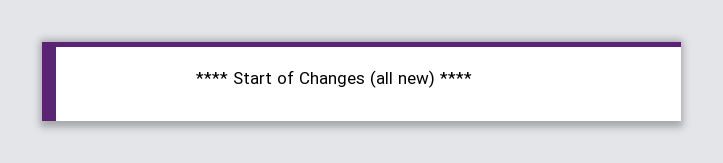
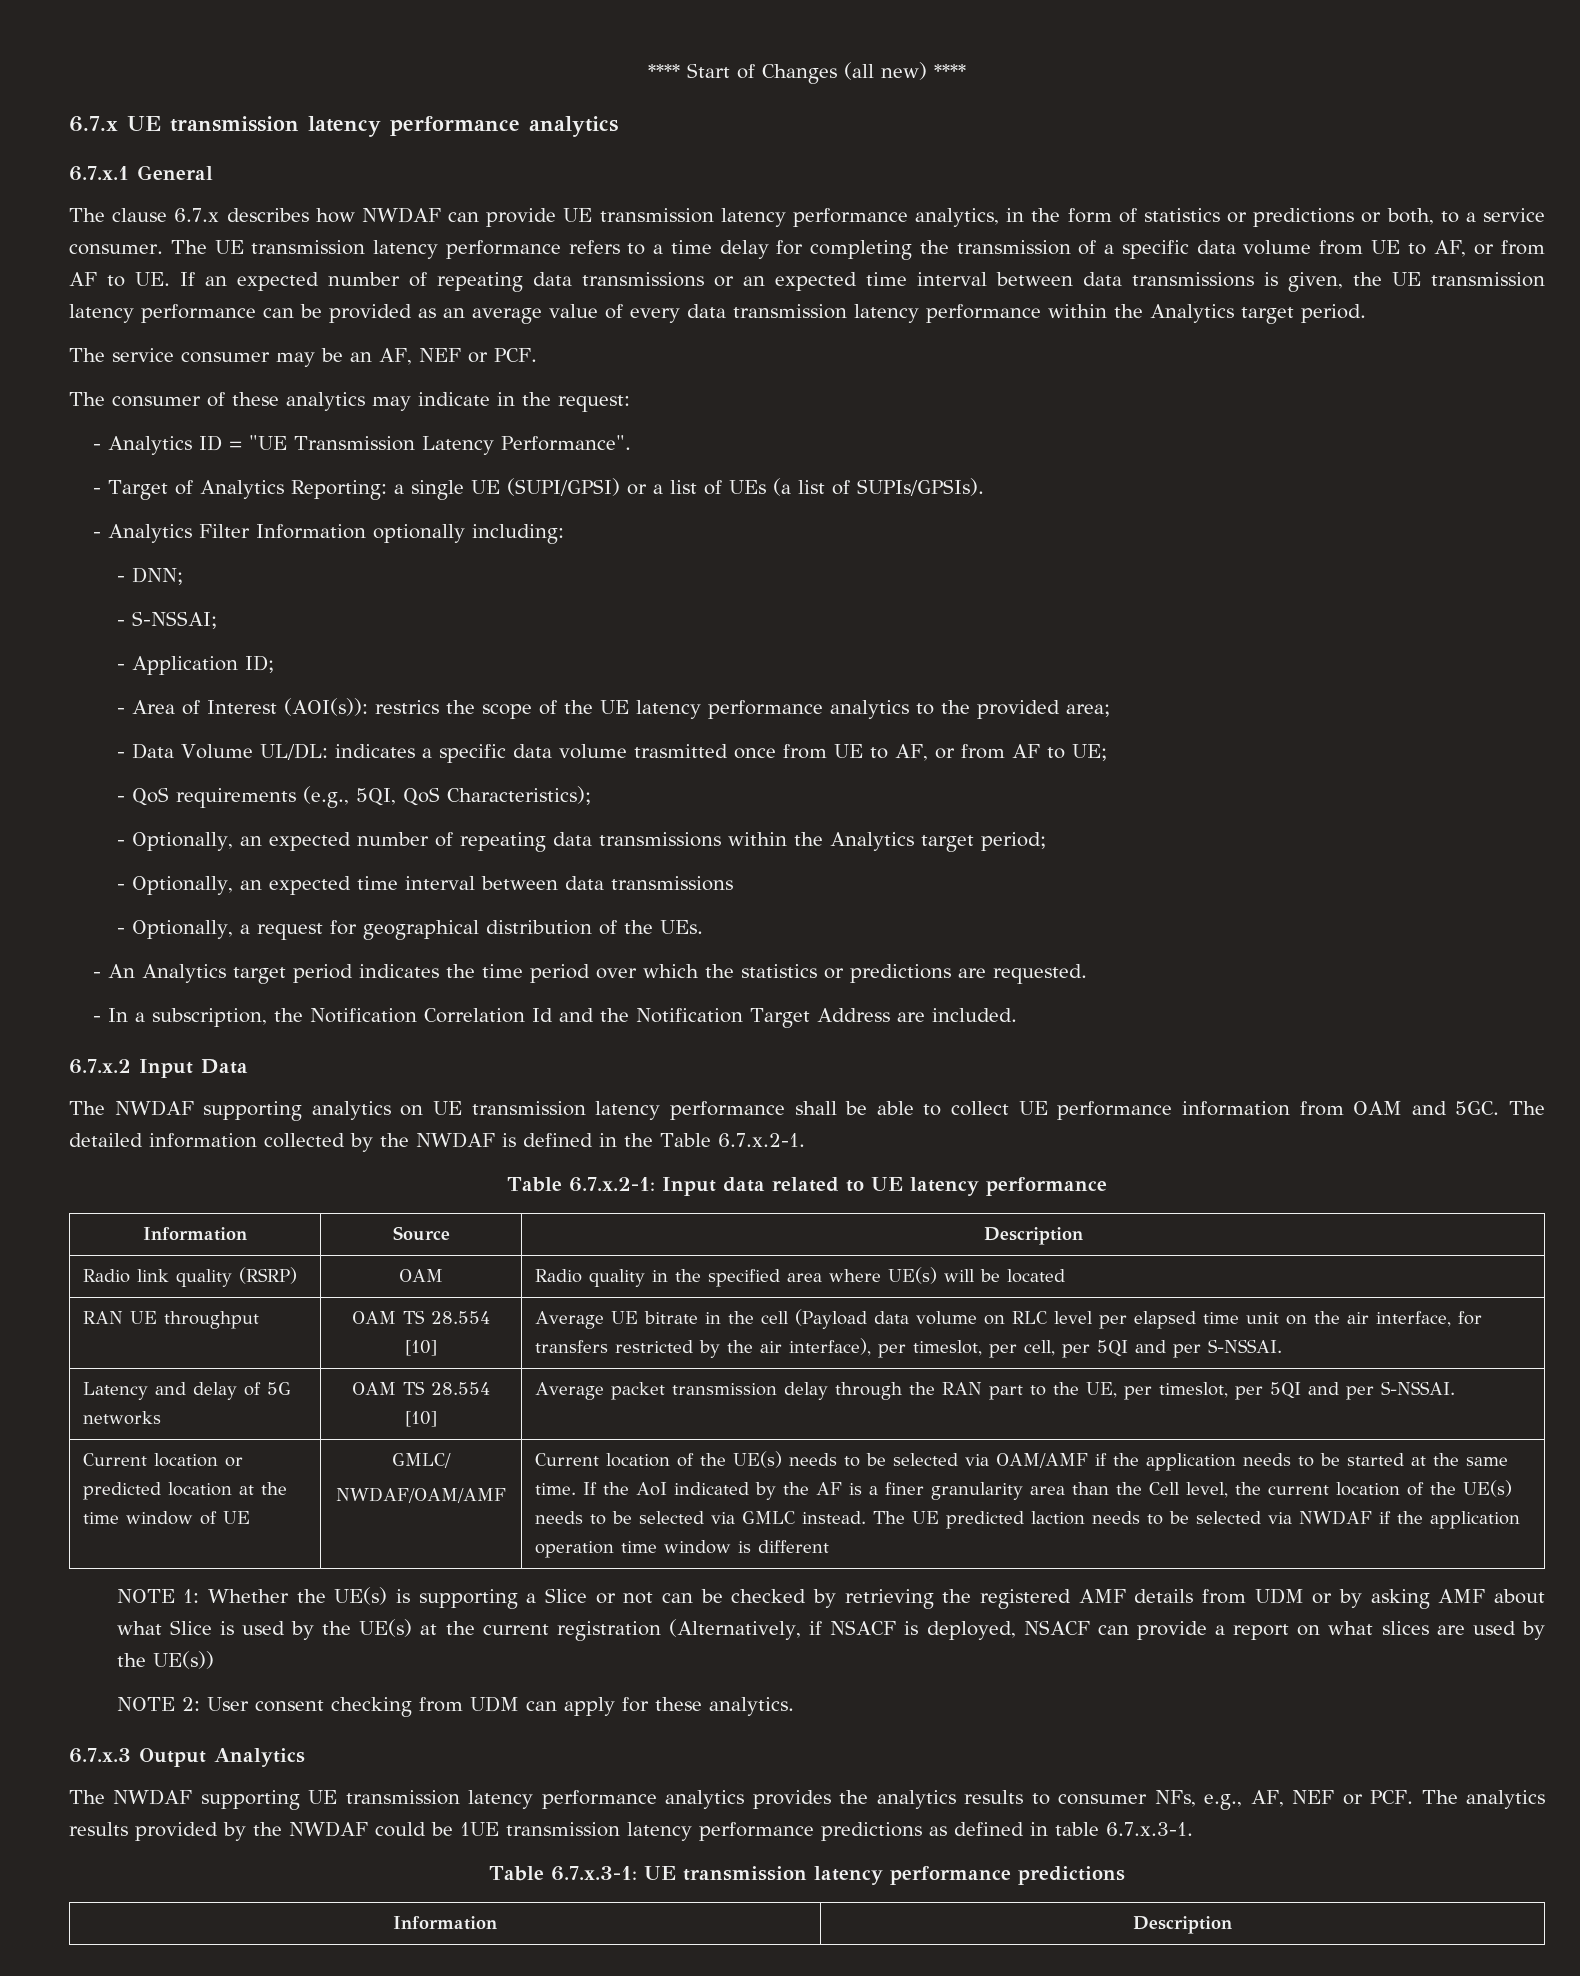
+ 6.7.x UE transmission latency performance analytics
+ 6.7.x.1 General
+ The clause 6.7.x describes how NWDAF can provide UE transmission latency performance analytics, in the form of statistics or predictions or both, to a service consumer. The UE transmission latency performance refers to a time delay for completing the transmission of a specific data volume from UE to AF, or from AF to UE. If an expected number of repeating data transmissions or an expected time interval between data transmissions is given, the UE transmission latency performance can be provided as an average value of every data transmission latency performance within the Analytics target period.
+ The service consumer may be an AF, NEF or PCF.
+ The consumer of these analytics may indicate in the request:
+ - Analytics ID = "UE Transmission Latency Performance".
+ - Target of Analytics Reporting: a single UE (SUPI/GPSI) or a list of UEs (a list of SUPIs/GPSIs).
+ - Analytics Filter Information optionally including:
+ - DNN;
+ - S-NSSAI;
+ - Application ID;
+ - Area of Interest (AOI(s)): restrics the scope of the UE latency performance analytics to the provided area;
+ - Data Volume UL/DL: indicates a specific data volume trasmitted once from UE to AF, or from AF to UE;
+ - QoS requirements (e.g., 5QI, QoS Characteristics);
+ - Optionally, an expected number of repeating data transmissions within the Analytics target period;
+ - Optionally, an expected time interval between data transmissions
+ - Optionally, a request for geographical distribution of the UEs.
+ - An Analytics target period indicates the time period over which the statistics or predictions are requested.
+ - In a subscription, the Notification Correlation Id and the Notification Target Address are included.
+ 6.7.x.2 Input Data
+ The NWDAF supporting analytics on UE transmission latency performance shall be able to collect UE performance information from OAM and 5GC. The detailed information collected by the NWDAF is defined in the Table 6.7.x.2-1.
+ Table 6.7.x.2-1: Input data related to UE latency performance
+ Information | Source | Description
+ Radio link quality (RSRP) | OAM | Radio quality in the specified area where UE(s) will be located
+ RAN UE throughput | OAM TS 28.554 [10] | Average UE bitrate in the cell (Payload data volume on RLC level per elapsed time unit on the air interface, for transfers restricted by the air interface), per timeslot, per cell, per 5QI and per S-NSSAI.
+ Latency and delay of 5G networks | OAM TS 28.554 [10] | Average packet transmission delay through the RAN part to the UE, per timeslot, per 5QI and per S-NSSAI.
+ Current location or predicted location at the time window of UE | GMLC/
+ NWDAF/OAM/AMF | Current location of the UE(s) needs to be selected via OAM/AMF if the application needs to be started at the same time. If the AoI indicated by the AF is a finer granularity area than the Cell level, the current location of the UE(s) needs to be selected via GMLC instead. The UE predicted laction needs to be selected via NWDAF if the application operation time window is different
+ NOTE 1: Whether the UE(s) is supporting a Slice or not can be checked by retrieving the registered AMF details from UDM or by asking AMF about what Slice is used by the UE(s) at the current registration (Alternatively, if NSACF is deployed, NSACF can provide a report on what slices are used by the UE(s))
+ NOTE 2: User consent checking from UDM can apply for these analytics.
+ 6.7.x.3 Output Analytics
+ The NWDAF supporting UE transmission latency performance analytics provides the analytics results to consumer NFs, e.g., AF, NEF or PCF. The analytics results provided by the NWDAF could be 1UE transmission latency performance predictions as defined in table 6.7.x.3-1.
+ Table 6.7.x.3-1: UE transmission latency performance predictions
+ Information | Description

